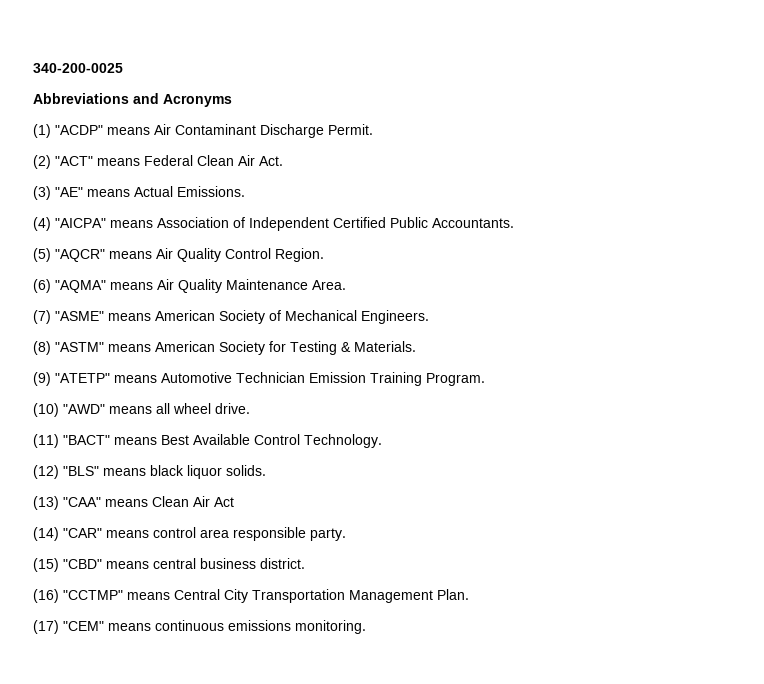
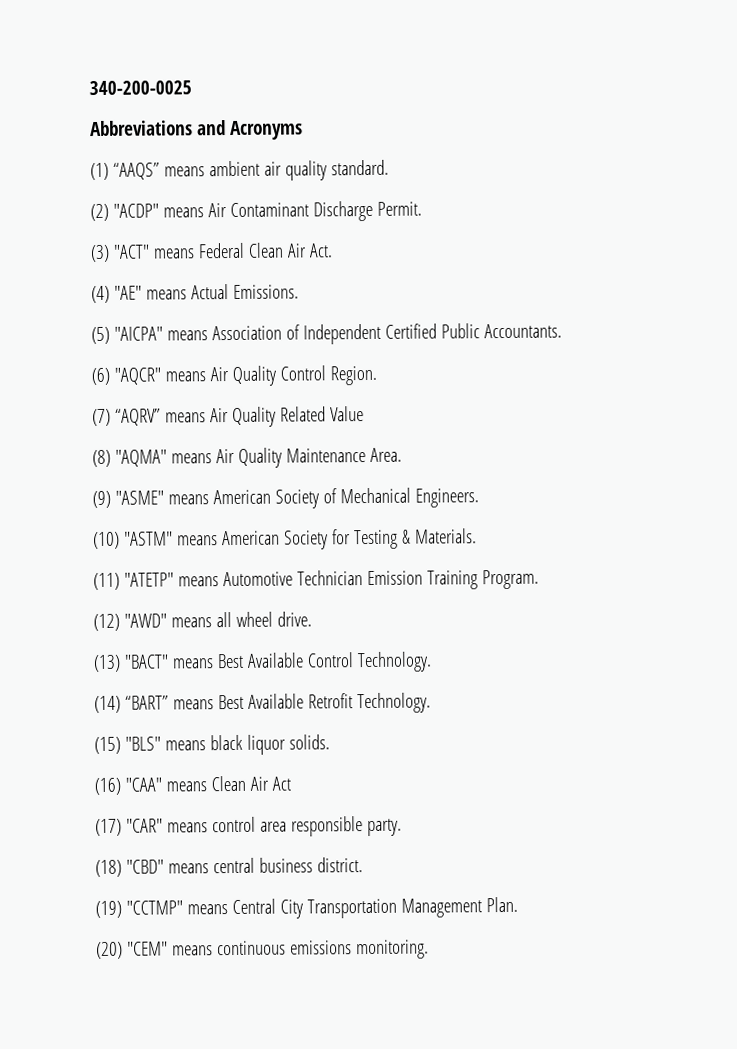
- (1) "ACDP" means Air Contaminant Discharge Permit.
+ (1) “AAQS” means ambient air quality standard.
+ (2) "ACDP" means Air Contaminant Discharge Permit.
- (2) "ACT" means Federal Clean Air Act.
+ (3) "ACT" means Federal Clean Air Act.
- (3) "AE" means Actual Emissions.
+ (4) "AE" means Actual Emissions.
- (4) "AICPA" means Association of Independent Certified Public Accountants.
+ (5) "AICPA" means Association of Independent Certified Public Accountants.
- (5) "AQCR" means Air Quality Control Region.
+ (6) "AQCR" means Air Quality Control Region.
- (6) "AQMA" means Air Quality Maintenance Area.
+ (7) “AQRV” means Air Quality Related Value
+ (8) "AQMA" means Air Quality Maintenance Area.
- (7) "ASME" means American Society of Mechanical Engineers.
+ (9) "ASME" means American Society of Mechanical Engineers.
- (8) "ASTM" means American Society for Testing & Materials.
+ (10) "ASTM" means American Society for Testing & Materials.
- (9) "ATETP" means Automotive Technician Emission Training Program.
+ (11) "ATETP" means Automotive Technician Emission Training Program.
- (10) "AWD" means all wheel drive.
+ (12) "AWD" means all wheel drive.
- (11) "BACT" means Best Available Control Technology.
+ (13) "BACT" means Best Available Control Technology.
- (12) "BLS" means black liquor solids.
+ (14) “BART” means Best Available Retrofit Technology.
+ (15) "BLS" means black liquor solids.
- (13) "CAA" means Clean Air Act
+ (16) "CAA" means Clean Air Act
- (14) "CAR" means control area responsible party.
+ (17) "CAR" means control area responsible party.
- (15) "CBD" means central business district.
+ (18) "CBD" means central business district.
- (16) "CCTMP" means Central City Transportation Management Plan.
+ (19) "CCTMP" means Central City Transportation Management Plan.
- (17) "CEM" means continuous emissions monitoring.
+ (20) "CEM" means continuous emissions monitoring.

